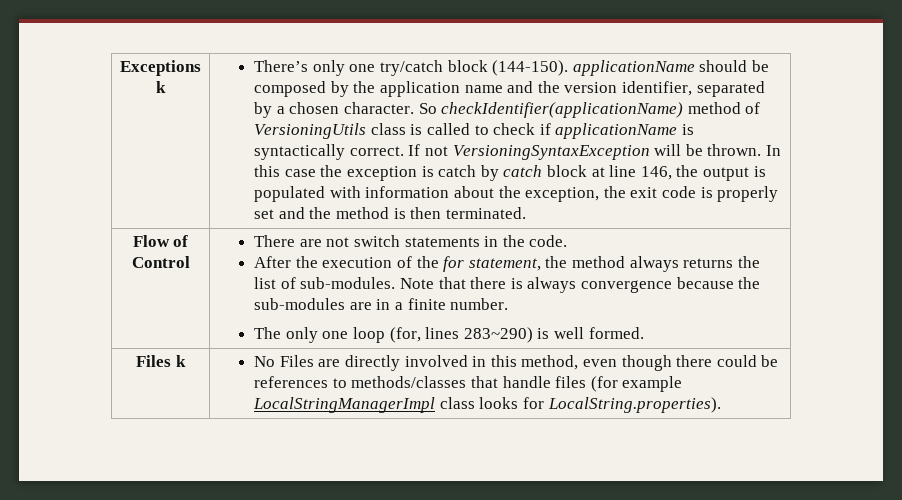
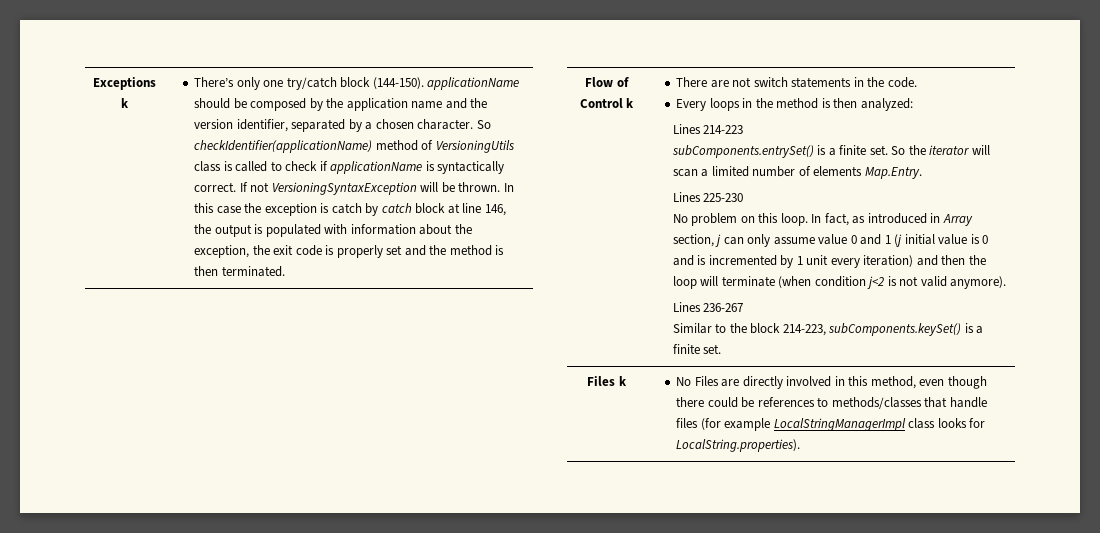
- Flow of Control
+ Flow of Control k
- After the execution of the for statement, the method always returns the list of sub-modules. Note that there is always convergence because the sub-modules are in a finite number.
- The only one loop (for, lines 283~290) is well formed.
+ Every loops in the method is then analyzed:
+ Lines 214-223
+ subComponents.entrySet() is a finite set. So the iterator will scan a limited number of elements Map.Entry.
+ Lines 225-230
+ No problem on this loop. In fact, as introduced in Array section, j can only assume value 0 and 1 (j initial value is 0 and is incremented by 1 unit every iteration) and then the loop will terminate (when condition j<2 is not valid anymore).
+ Lines 236-267
+ Similar to the block 214-223, subComponents.keySet() is a finite set.

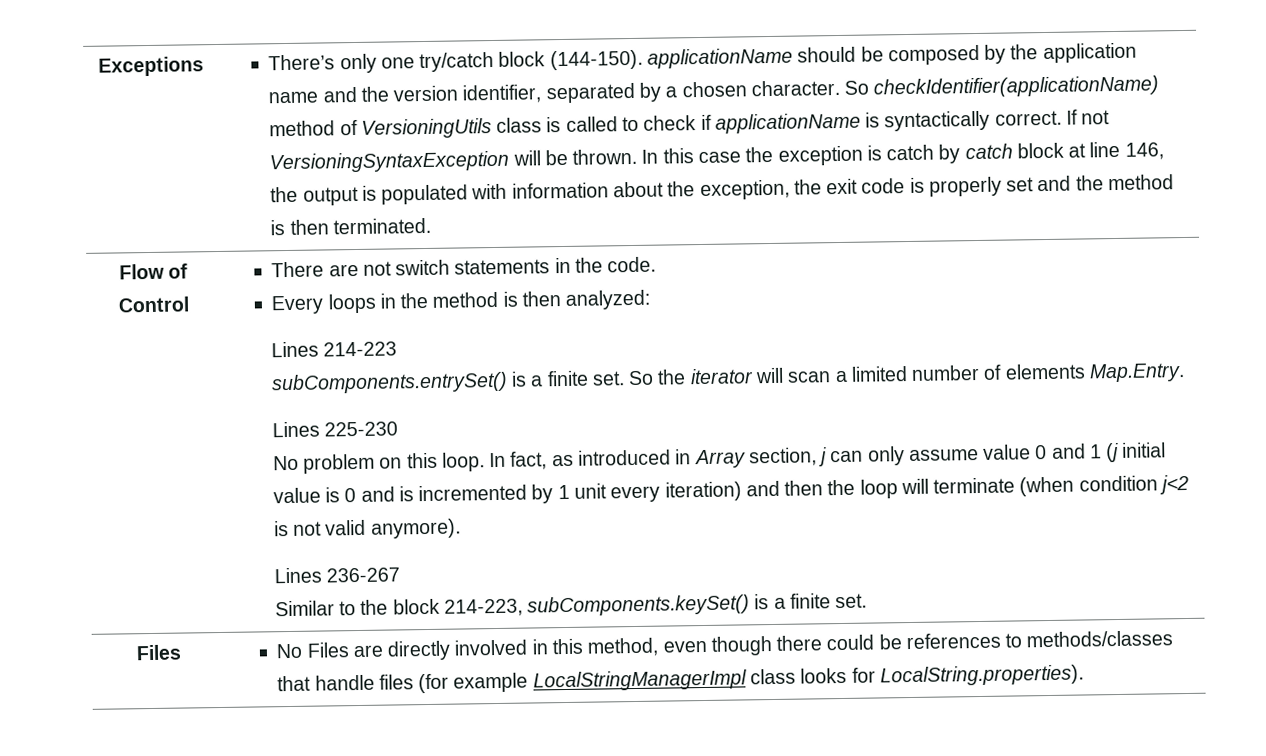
- Exceptions k
+ Exceptions
- Flow of Control k
+ Flow of Control
- Files k | No Files are directly involved in this method, even though there could be references to methods/classes that handle files (for example LocalStringManagerImpl class looks for LocalString.properties).
+ Files | No Files are directly involved in this method, even though there could be references to methods/classes that handle files (for example LocalStringManagerImpl class looks for LocalString.properties).

